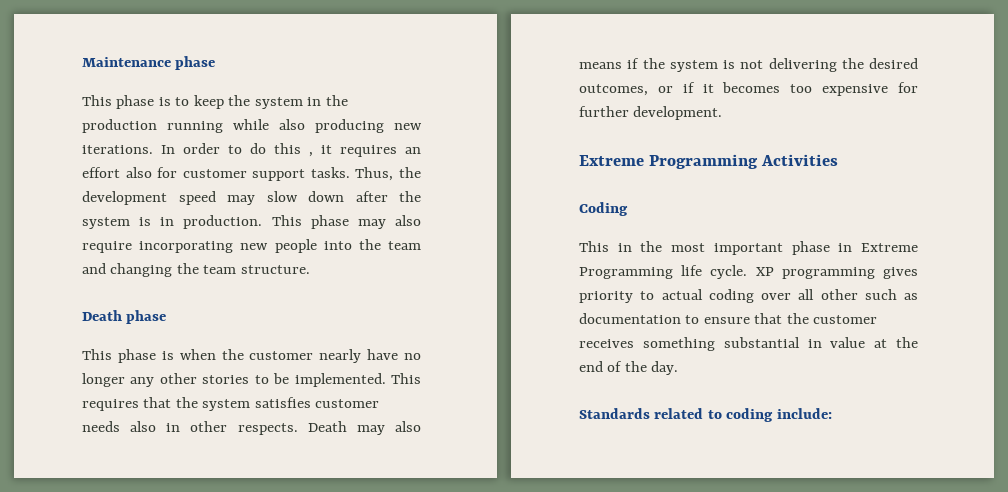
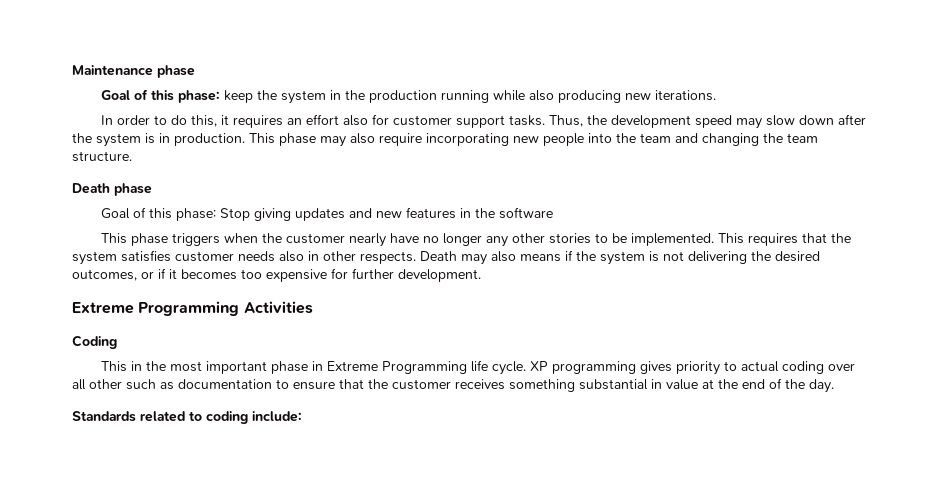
- This phase is to keep the system in the production running while also producing new iterations. In order to do this , it requires an effort also for customer support tasks.
+ Goal of this phase: keep the system in the production running while also producing new iterations.
+ In order to do this, it requires an effort also for customer support tasks.
- This phase is when the customer nearly have no longer any other stories to be implemented.
+ Goal of this phase: Stop giving updates and new features in the software
+ This phase triggers when the customer nearly have no longer any other stories to be implemented.

